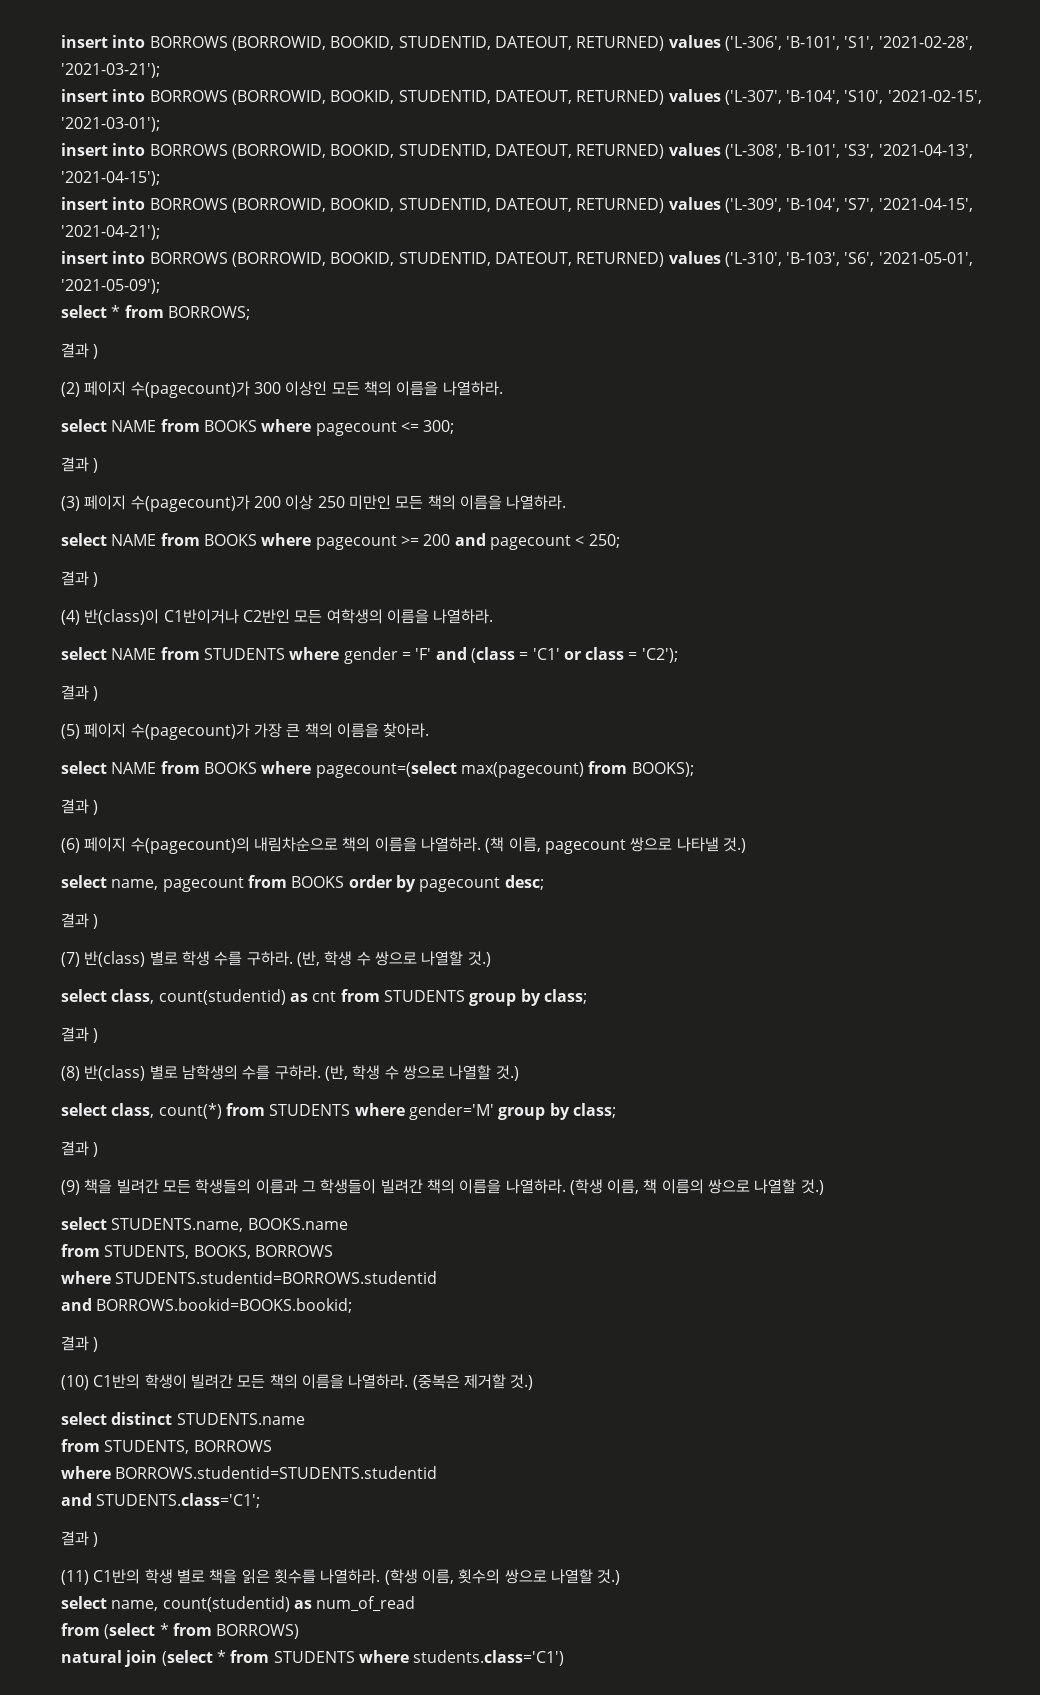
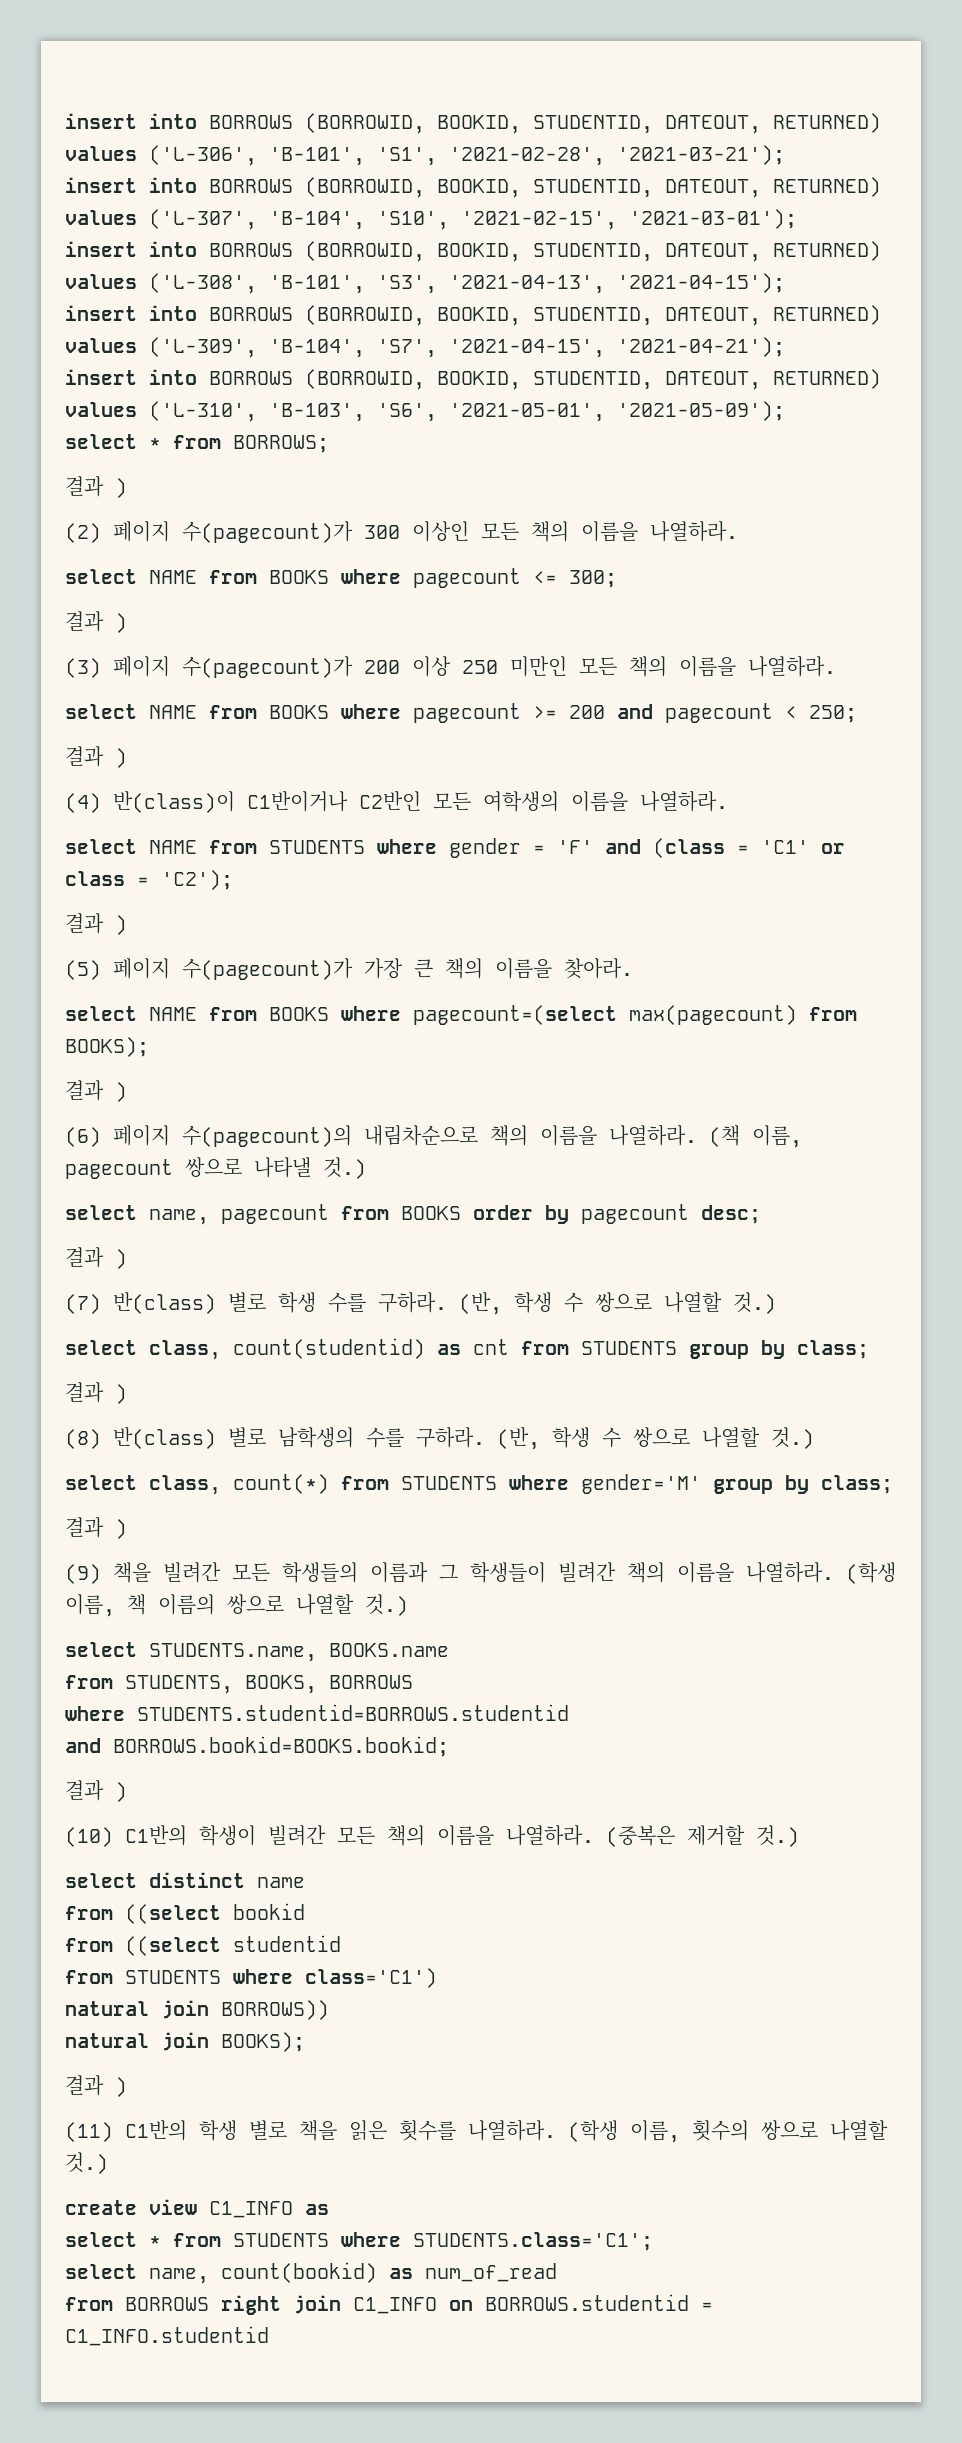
- select distinct STUDENTS.name
- from STUDENTS, BORROWS
- where BORROWS.studentid=STUDENTS.studentid
- and STUDENTS.class='C1';
+ select distinct name
+ from ((select bookid
+ from ((select studentid
+ from STUDENTS where class='C1')
+ natural join BORROWS))
+ natural join BOOKS);
- select name, count(studentid) as num_of_read
+ create view C1_INFO as
+ select * from STUDENTS where STUDENTS.class='C1';
+ select name, count(bookid) as num_of_read
- from (select * from BORROWS)
- natural join (select * from STUDENTS where students.class='C1')
+ from BORROWS right join C1_INFO on BORROWS.studentid = C1_INFO.studentid

